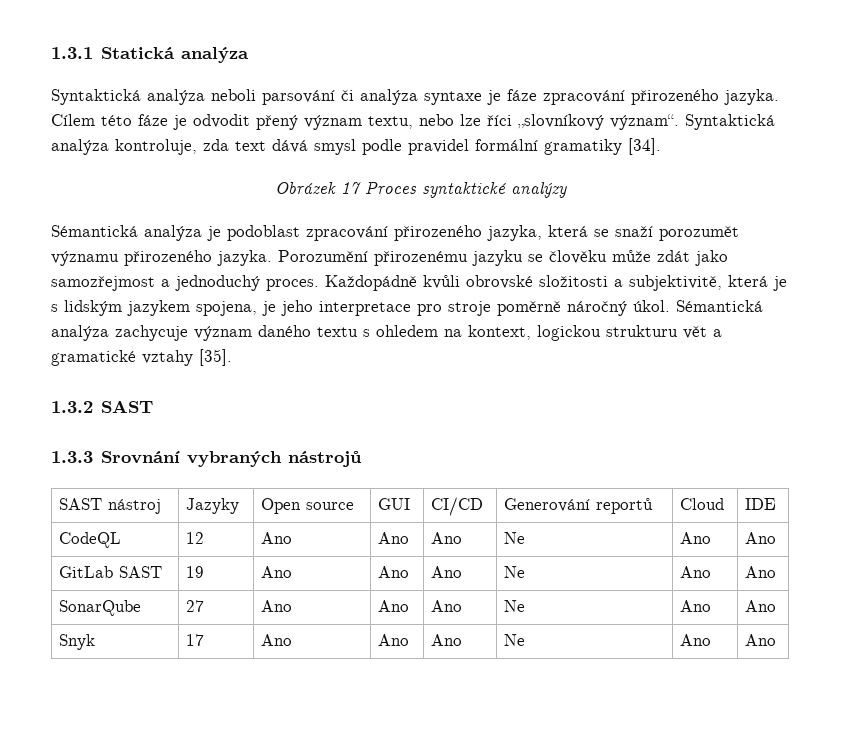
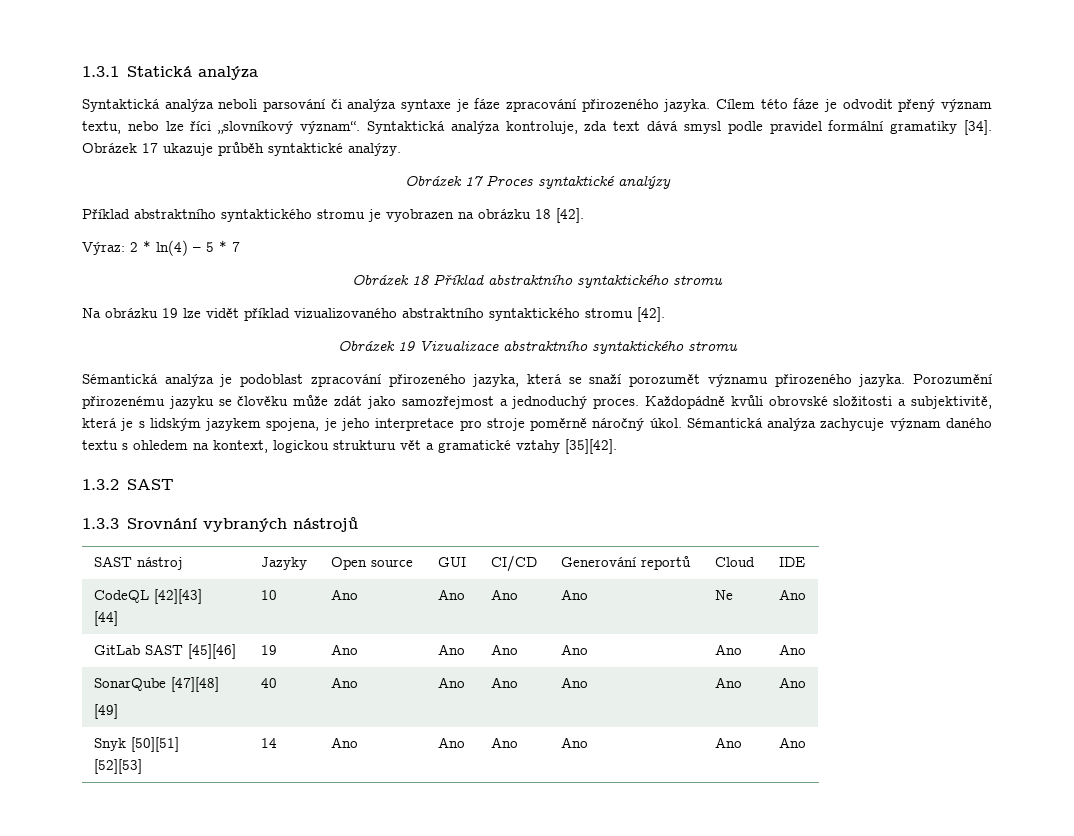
+ Obrázek 17 ukazuje průběh syntaktické analýzy.
+ Příklad abstraktního syntaktického stromu je vyobrazen na obrázku 18 [42].
+ Výraz: 2 * ln(4) – 5 * 7
+ Obrázek 18 Příklad abstraktního syntaktického stromu
+ Na obrázku 19 lze vidět příklad vizualizovaného abstraktního syntaktického stromu [42].
+ Obrázek 19 Vizualizace abstraktního syntaktického stromu
- Sémantická analýza zachycuje význam daného textu s ohledem na kontext, logickou strukturu vět a gramatické vztahy [35].
+ Sémantická analýza zachycuje význam daného textu s ohledem na kontext, logickou strukturu vět a gramatické vztahy [35][42].
- CodeQL | 12 | Ano | Ano | Ano | Ne | Ano | Ano
+ CodeQL [42][43]
+ [44] | 10 | Ano | Ano | Ano | Ano | Ne | Ano
- GitLab SAST | 19 | Ano | Ano | Ano | Ne | Ano | Ano
+ GitLab SAST [45][46] | 19 | Ano | Ano | Ano | Ano | Ano | Ano
- SonarQube | 27 | Ano | Ano | Ano | Ne | Ano | Ano
+ SonarQube [47][48]
+ [49] | 40 | Ano | Ano | Ano | Ano | Ano | Ano
- Snyk | 17 | Ano | Ano | Ano | Ne | Ano | Ano
+ Snyk [50][51]
+ [52][53] | 14 | Ano | Ano | Ano | Ano | Ano | Ano

